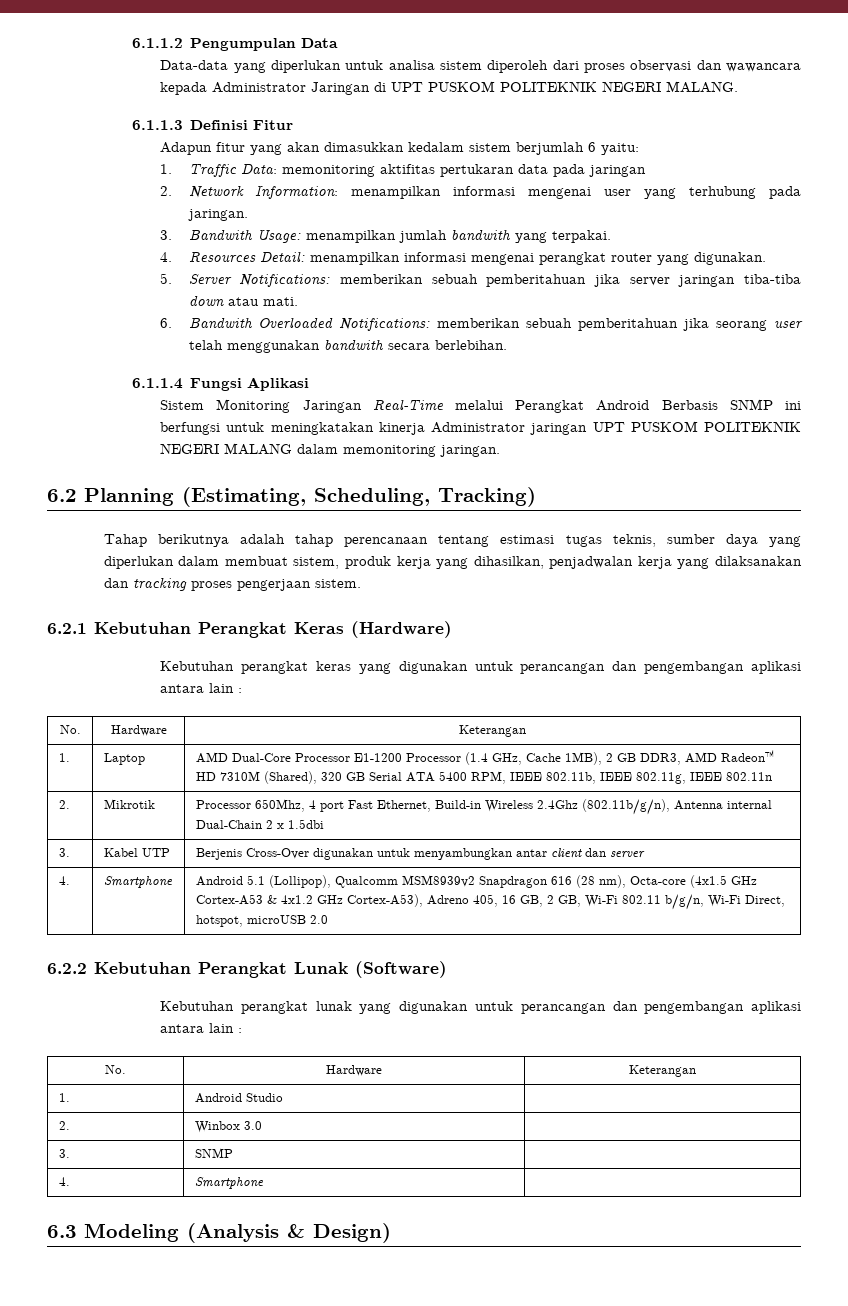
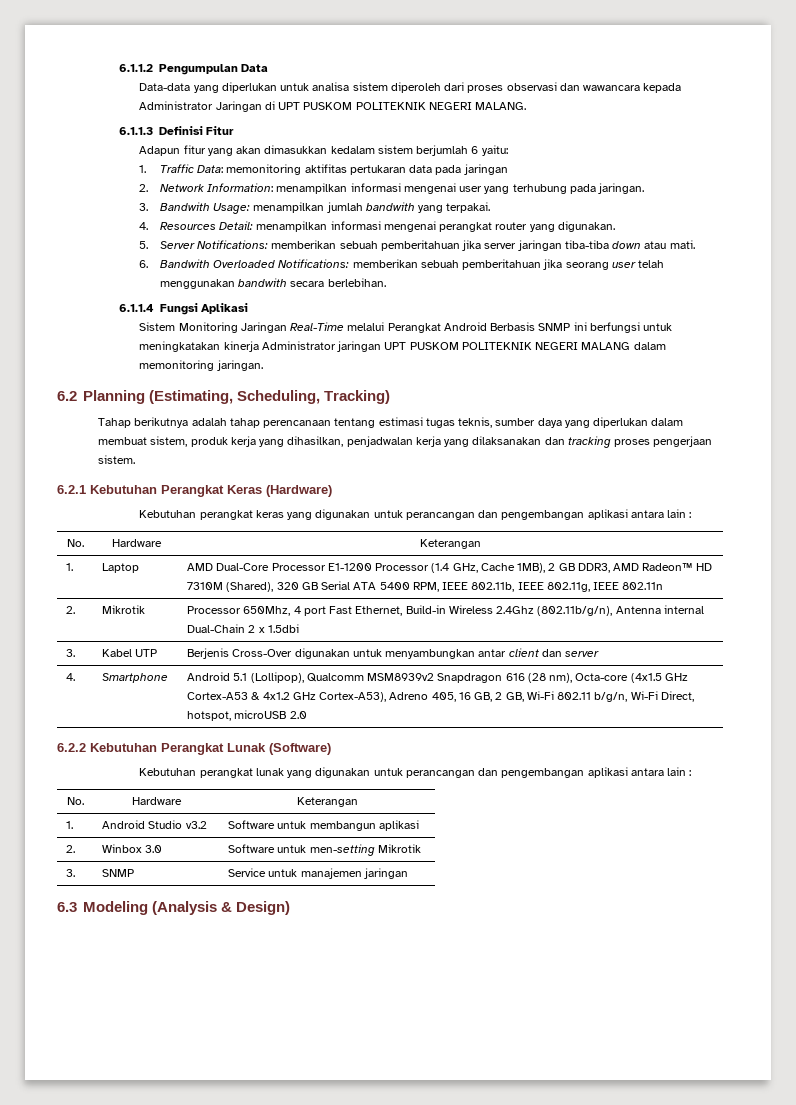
- 1. | Android Studio |
- 2. | Winbox 3.0 |
- 3. | SNMP |
- 4. | Smartphone |
+ 1. | Android Studio v3.2 | Software untuk membangun aplikasi
+ 2. | Winbox 3.0 | Software untuk men-setting Mikrotik
+ 3. | SNMP | Service untuk manajemen jaringan

